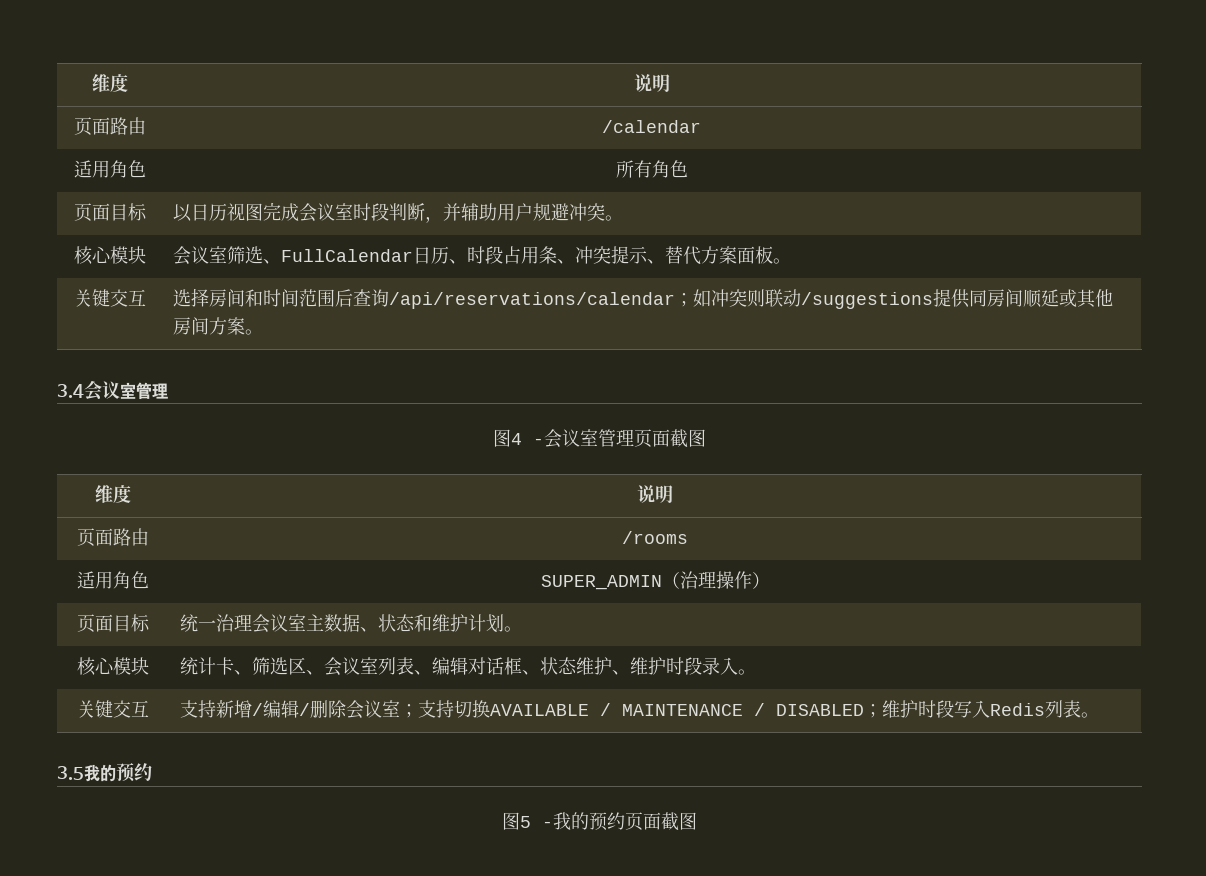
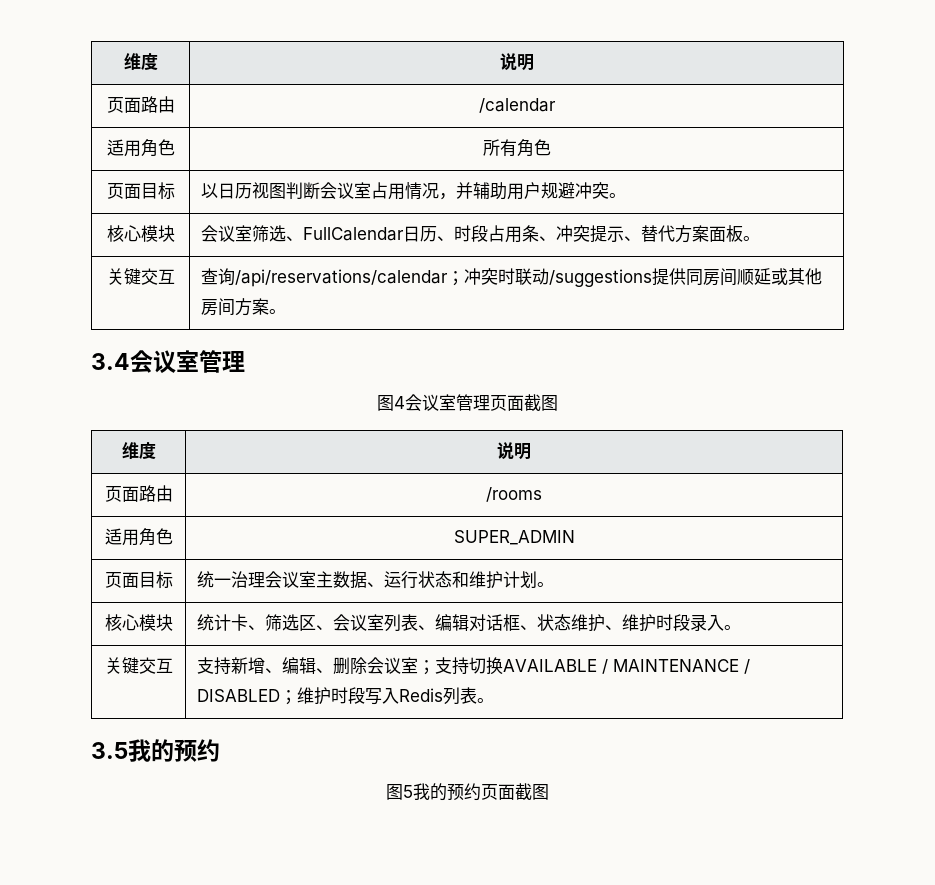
- 页面目标 | 以日历视图完成会议室时段判断，并辅助用户规避冲突。
+ 页面目标 | 以日历视图判断会议室占用情况，并辅助用户规避冲突。
- 关键交互 | 选择房间和时间范围后查询/api/reservations/calendar；如冲突则联动/suggestions提供同房间顺延或其他房间方案。
+ 关键交互 | 查询/api/reservations/calendar；冲突时联动/suggestions提供同房间顺延或其他房间方案。
- 图4 -会议室管理页面截图
+ 图4会议室管理页面截图
- 适用角色 | SUPER_ADMIN（治理操作）
+ 适用角色 | SUPER_ADMIN
- 页面目标 | 统一治理会议室主数据、状态和维护计划。
+ 页面目标 | 统一治理会议室主数据、运行状态和维护计划。
- 关键交互 | 支持新增/编辑/删除会议室；支持切换AVAILABLE / MAINTENANCE / DISABLED；维护时段写入Redis列表。
+ 关键交互 | 支持新增、编辑、删除会议室；支持切换AVAILABLE / MAINTENANCE / DISABLED；维护时段写入Redis列表。
- 图5 -我的预约页面截图
+ 图5我的预约页面截图

